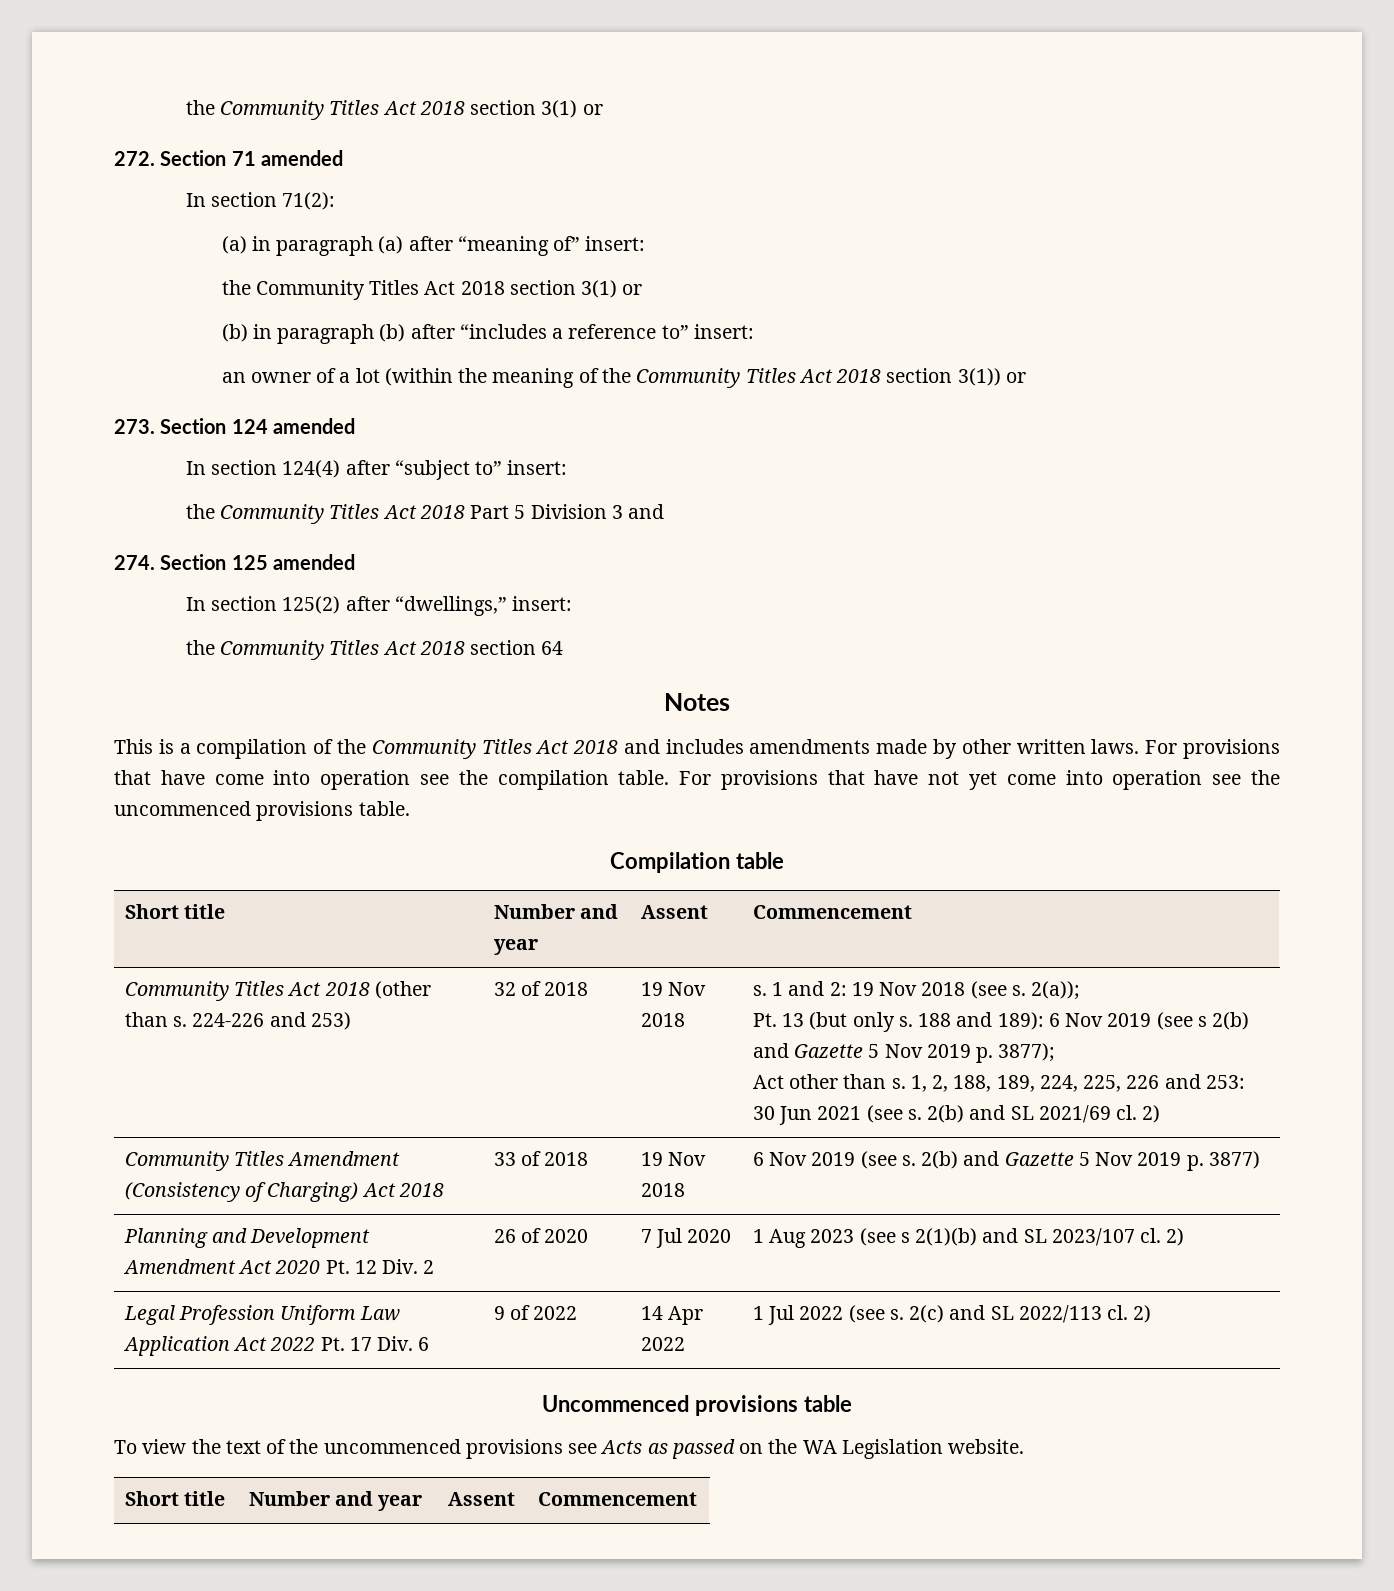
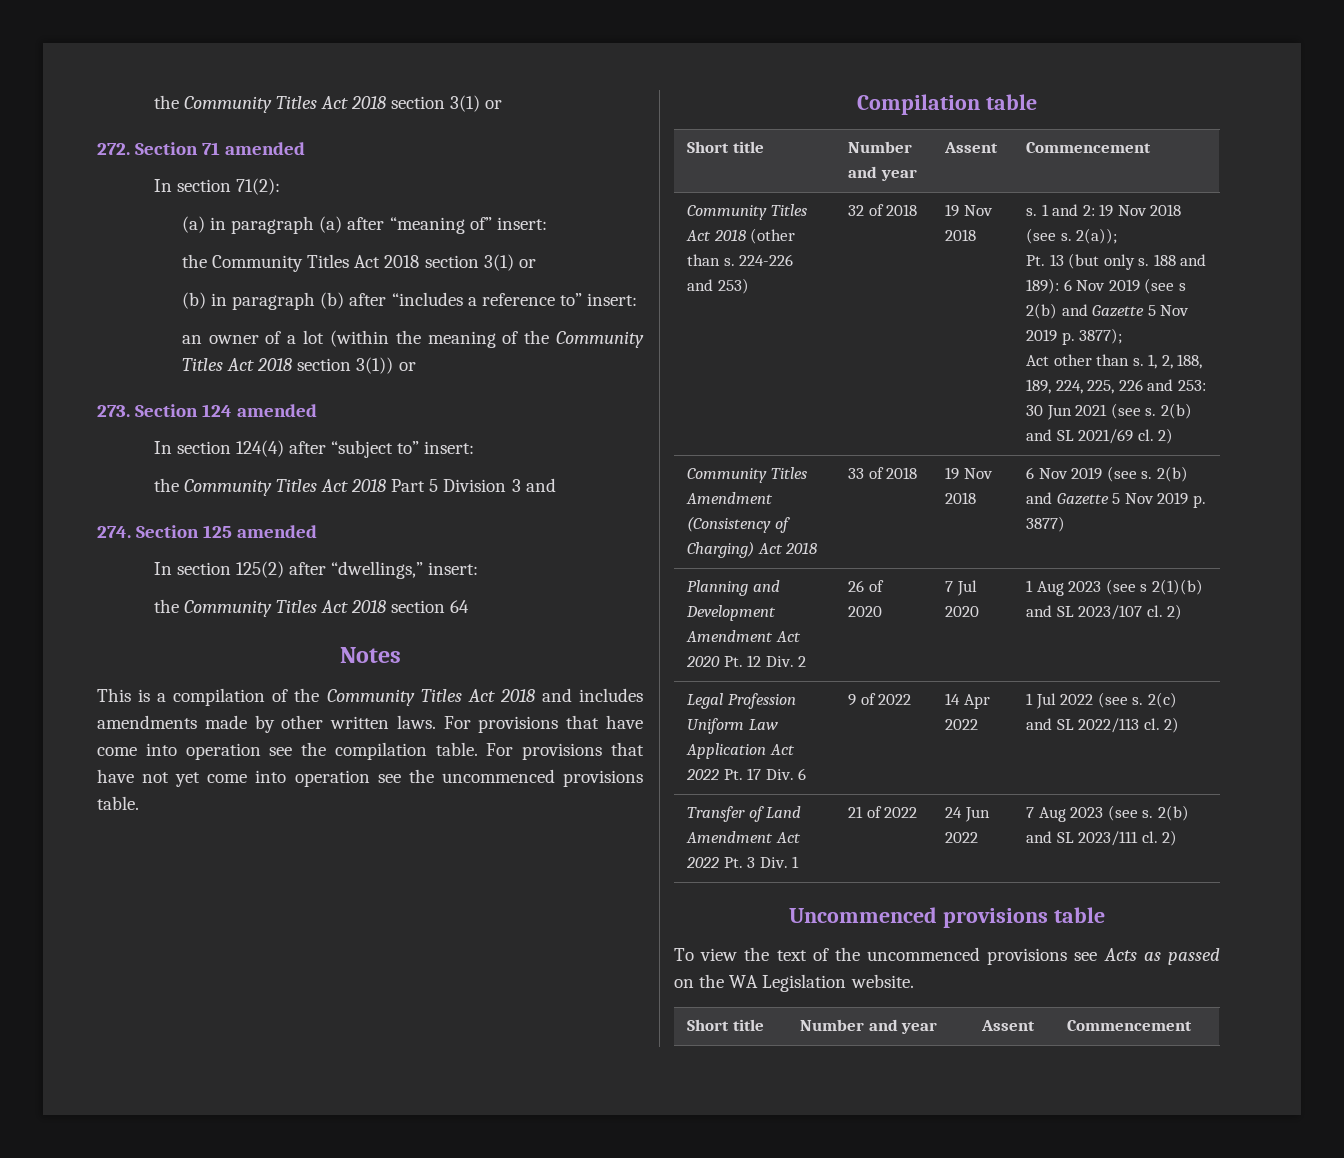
+ Transfer of Land Amendment Act 2022 Pt. 3 Div. 1 | 21 of 2022 | 24 Jun 2022 | 7 Aug 2023 (see s. 2(b) and SL 2023/111 cl. 2)

